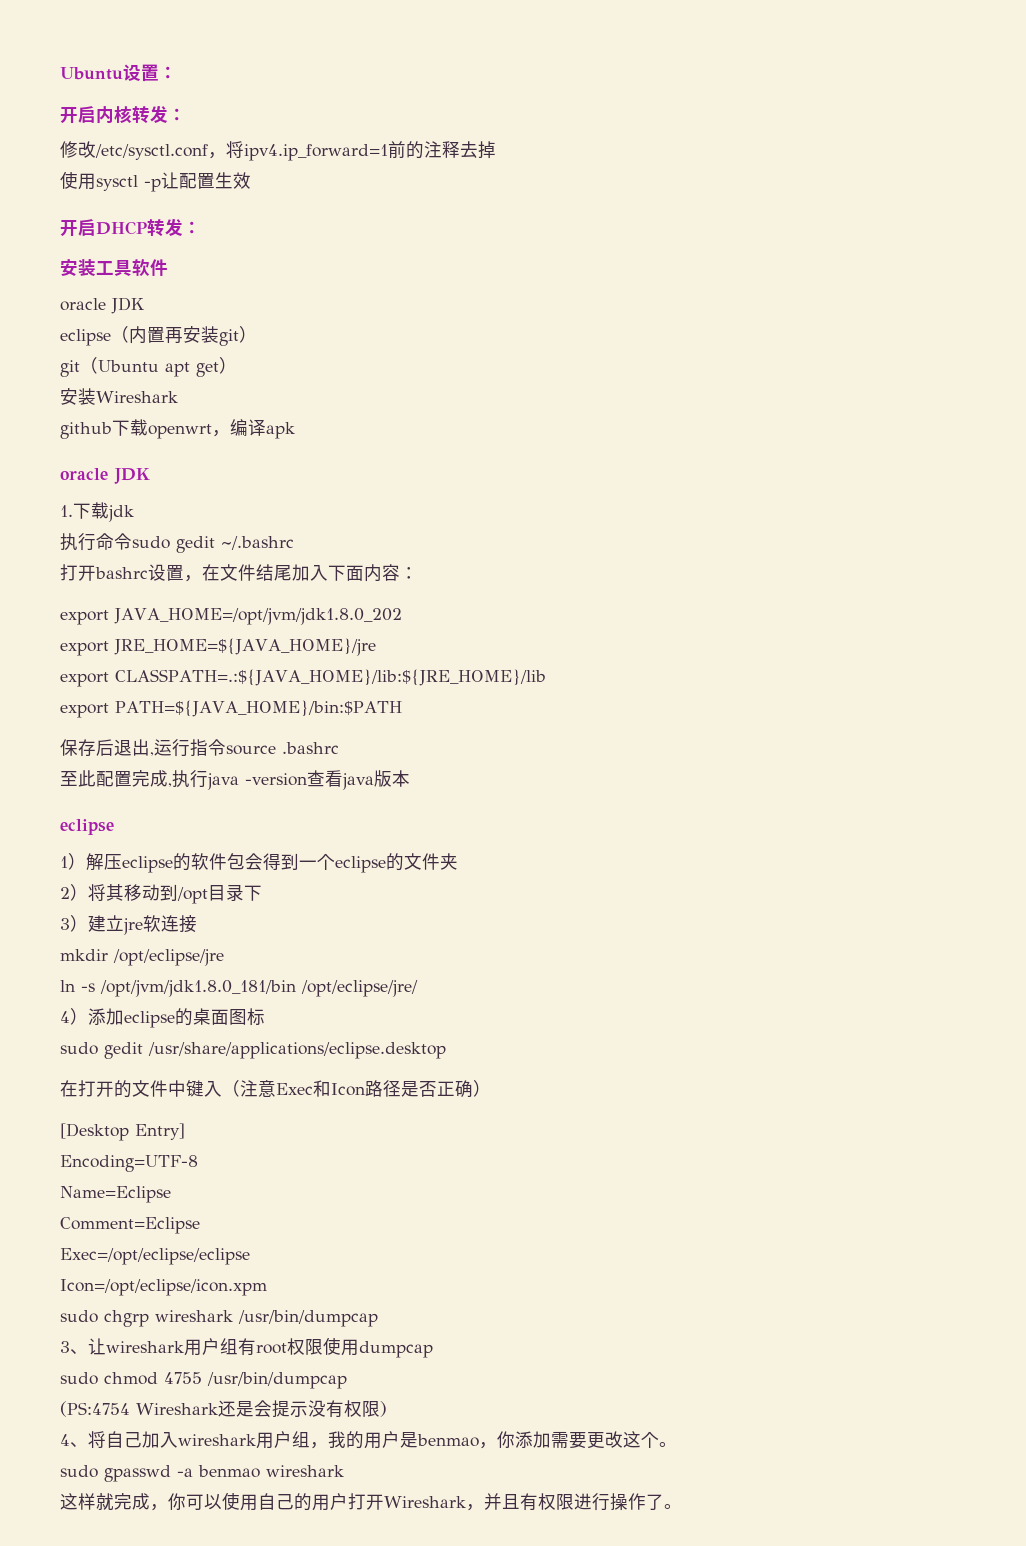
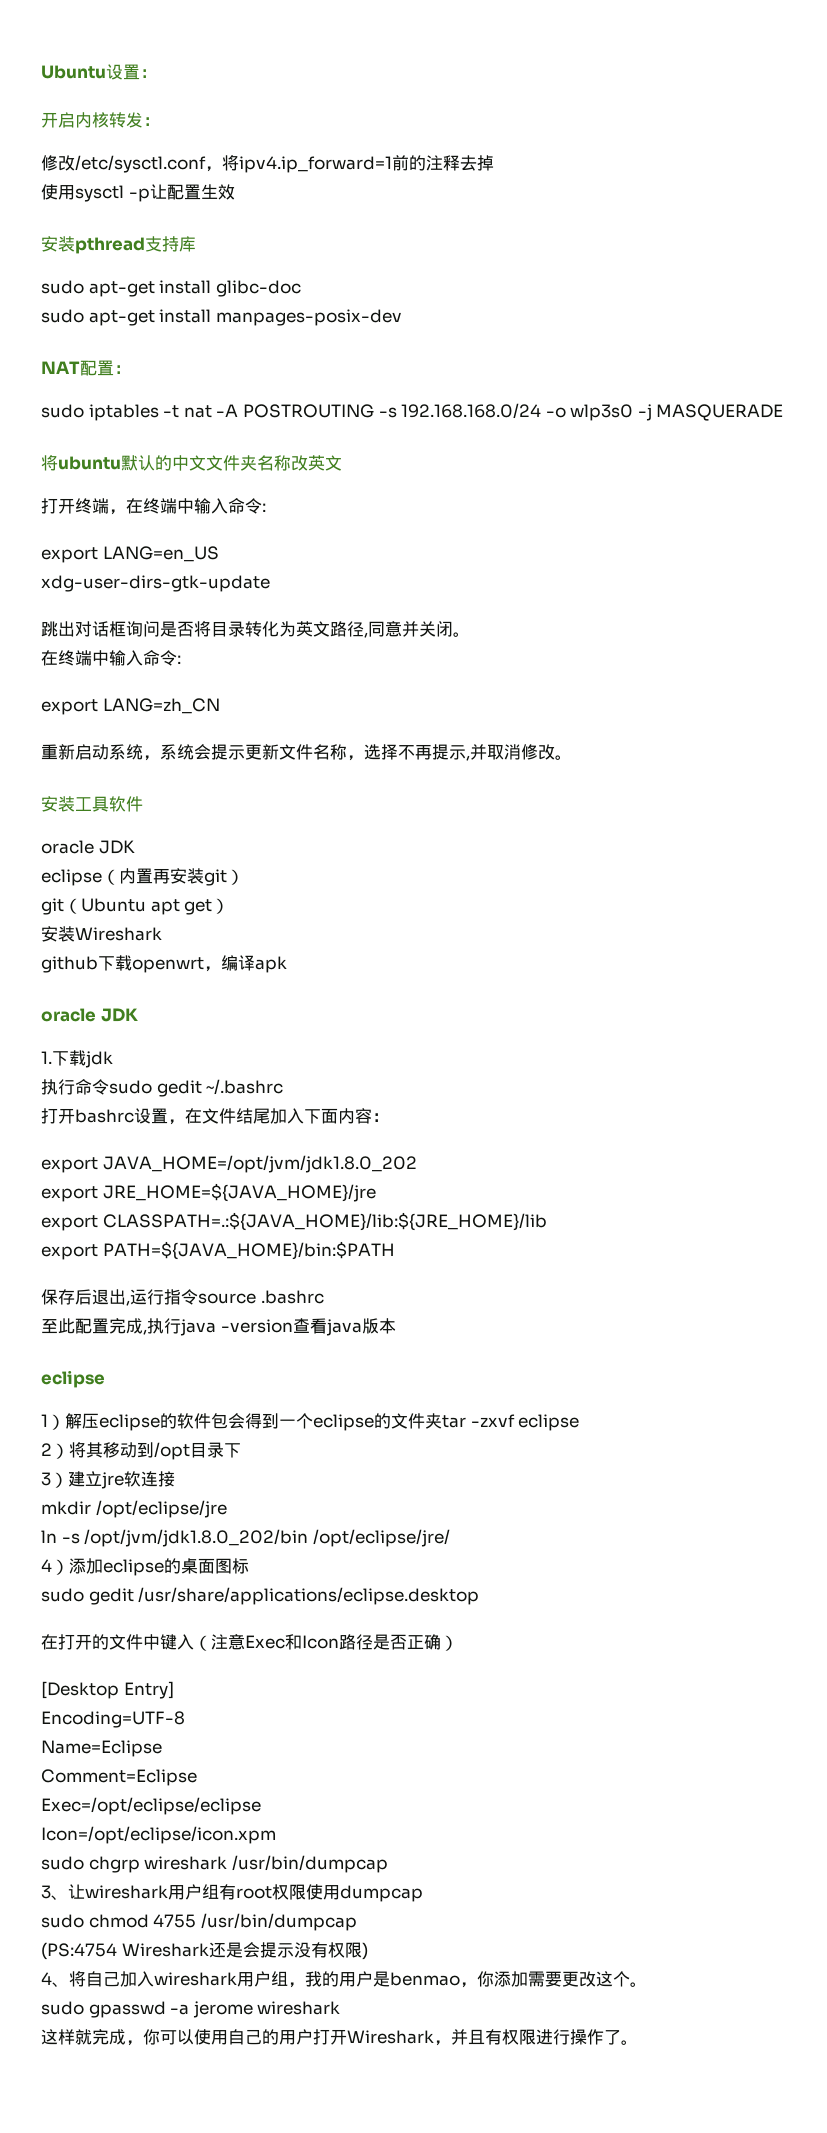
- 开启DHCP转发：
+ 安装pthread支持库
+ sudo apt-get install glibc-doc
+ sudo apt-get install manpages-posix-dev
+ NAT配置：
+ sudo iptables -t nat -A POSTROUTING -s 192.168.168.0/24 -o wlp3s0 -j MASQUERADE
+ 将ubuntu默认的中文文件夹名称改英文
+ 打开终端，在终端中输入命令:
+ export LANG=en_US
+ xdg-user-dirs-gtk-update
+ 跳出对话框询问是否将目录转化为英文路径,同意并关闭。
+ 在终端中输入命令:
+ export LANG=zh_CN
+ 重新启动系统，系统会提示更新文件名称，选择不再提示,并取消修改。
- 1）解压eclipse的软件包会得到一个eclipse的文件夹
+ 1）解压eclipse的软件包会得到一个eclipse的文件夹tar -zxvf eclipse
- ln -s /opt/jvm/jdk1.8.0_181/bin /opt/eclipse/jre/
+ ln -s /opt/jvm/jdk1.8.0_202/bin /opt/eclipse/jre/
- sudo gpasswd -a benmao wireshark
+ sudo gpasswd -a jerome wireshark

